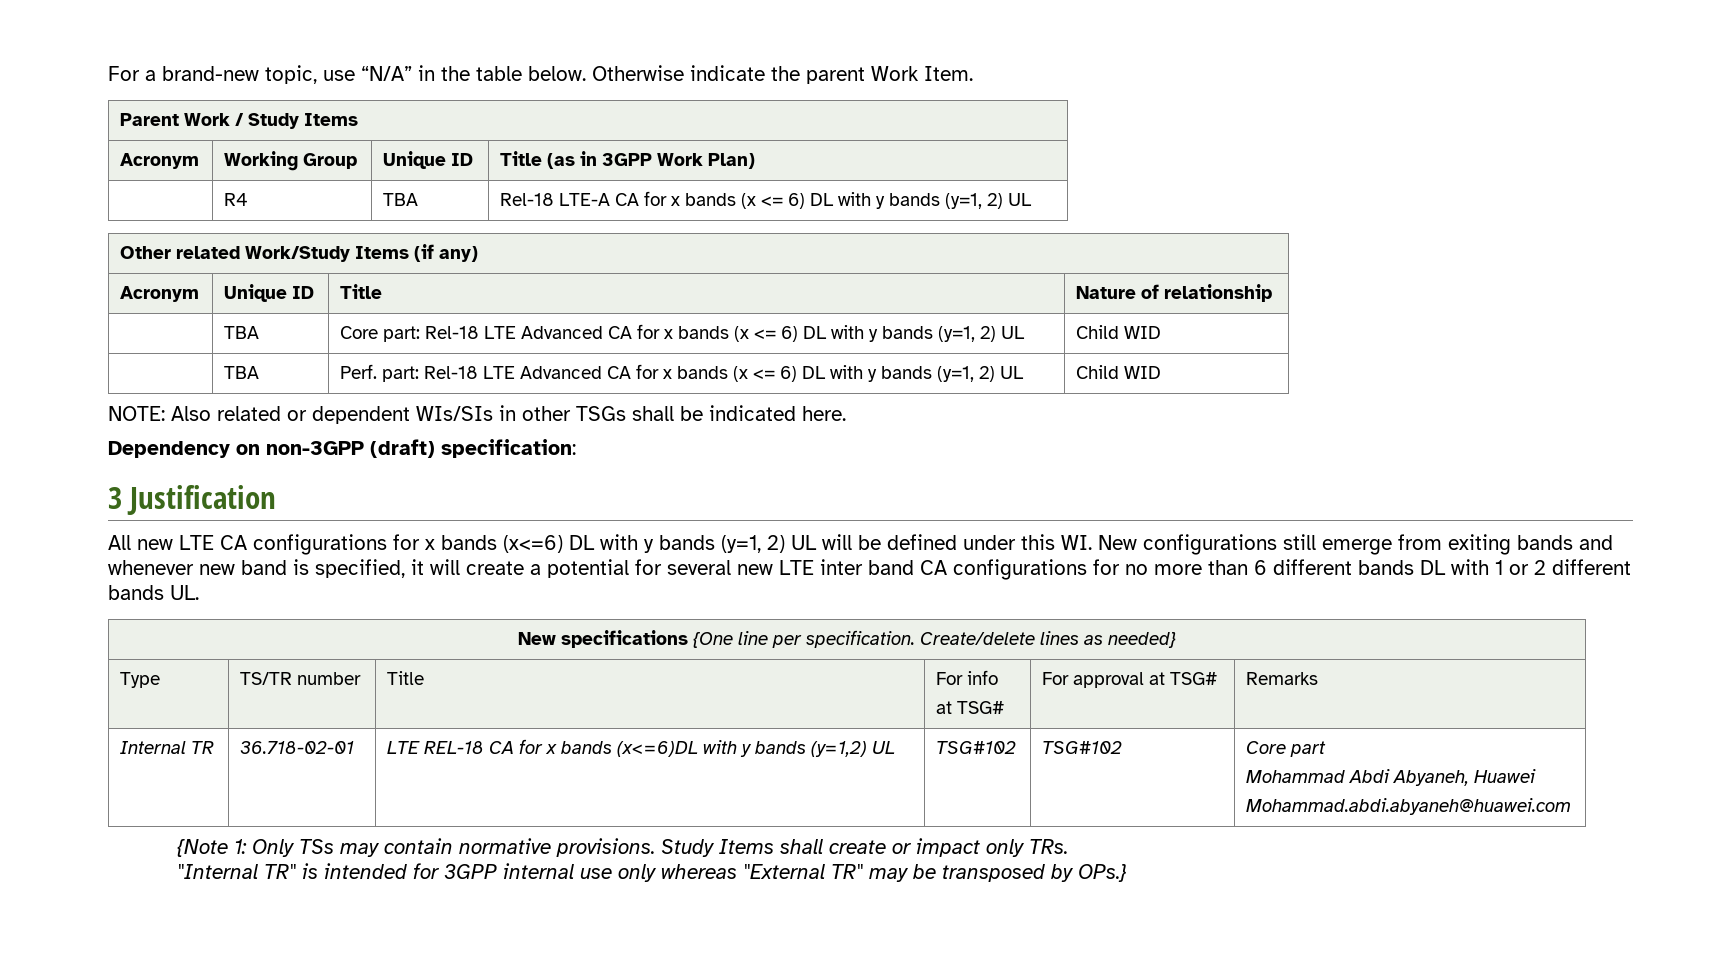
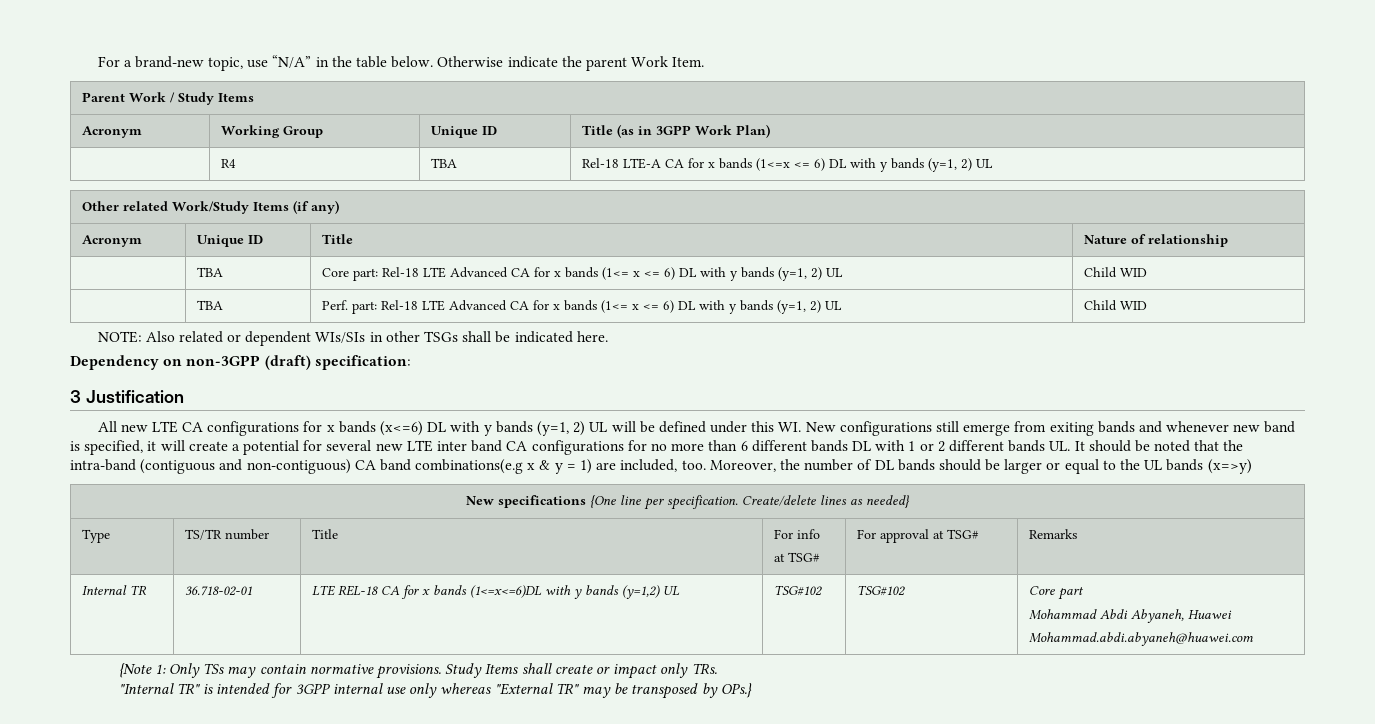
- | R4 | TBA | Rel-18 LTE-A CA for x bands (x <= 6) DL with y bands (y=1, 2) UL
+ | R4 | TBA | Rel-18 LTE-A CA for x bands (1<=x <= 6) DL with y bands (y=1, 2) UL
- | TBA | Core part: Rel-18 LTE Advanced CA for x bands (x <= 6) DL with y bands (y=1, 2) UL | Child WID
+ | TBA | Core part: Rel-18 LTE Advanced CA for x bands (1<= x <= 6) DL with y bands (y=1, 2) UL | Child WID
- | TBA | Perf. part: Rel-18 LTE Advanced CA for x bands (x <= 6) DL with y bands (y=1, 2) UL | Child WID
+ | TBA | Perf. part: Rel-18 LTE Advanced CA for x bands (1<= x <= 6) DL with y bands (y=1, 2) UL | Child WID
- All new LTE CA configurations for x bands (x<=6) DL with y bands (y=1, 2) UL will be defined under this WI. New configurations still emerge from exiting bands and whenever new band is specified, it will create a potential for several new LTE inter band CA configurations for no more than 6 different bands DL with 1 or 2 different bands UL.
+ All new LTE CA configurations for x bands (x<=6) DL with y bands (y=1, 2) UL will be defined under this WI. New configurations still emerge from exiting bands and whenever new band is specified, it will create a potential for several new LTE inter band CA configurations for no more than 6 different bands DL with 1 or 2 different bands UL. It should be noted that the intra-band (contiguous and non-contiguous) CA band combinations(e.g x & y = 1) are included, too. Moreover, the number of DL bands should be larger or equal to the UL bands (x=>y)
- Internal TR | 36.718-02-01 | LTE REL-18 CA for x bands (x<=6)DL with y bands (y=1,2) UL | TSG#102 | TSG#102 | Core part
+ Internal TR | 36.718-02-01 | LTE REL-18 CA for x bands (1<=x<=6)DL with y bands (y=1,2) UL | TSG#102 | TSG#102 | Core part

